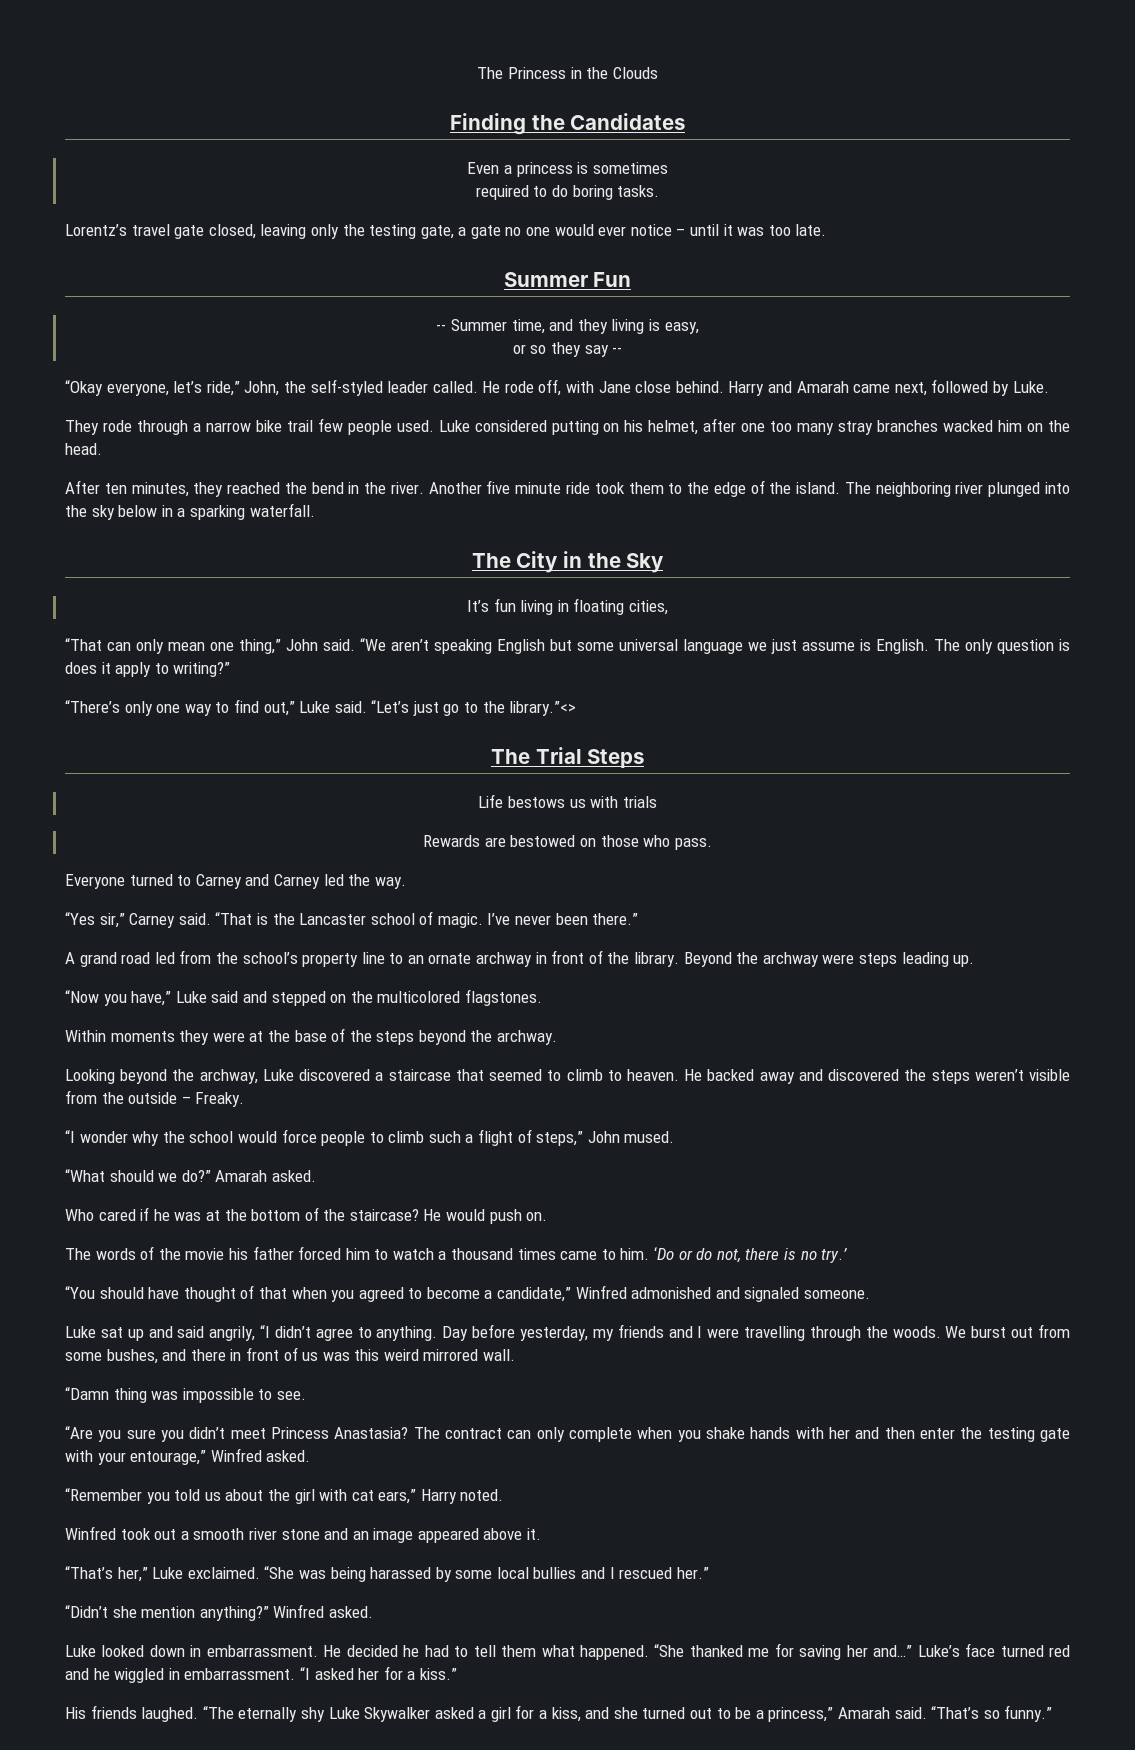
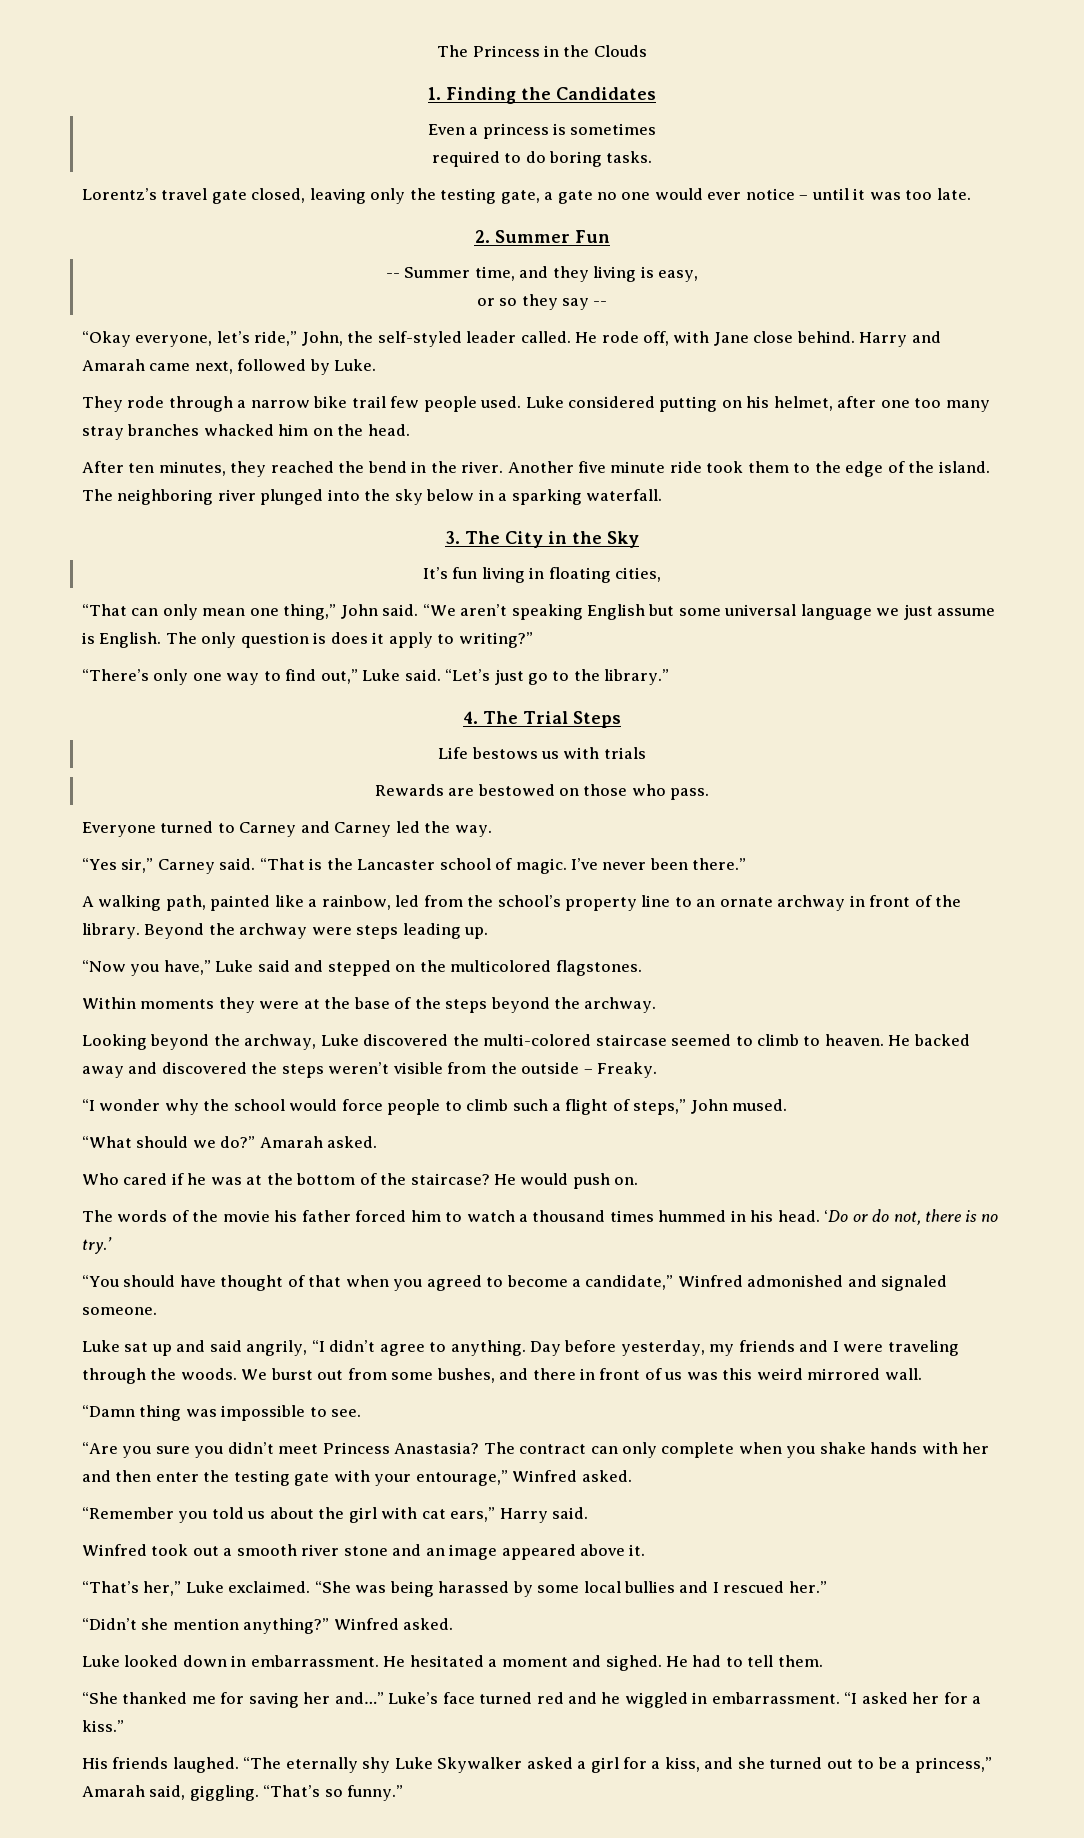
- Finding the Candidates
+ 1. Finding the Candidates
- Summer Fun
+ 2. Summer Fun
- Luke considered putting on his helmet, after one too many stray branches wacked him on the head.
+ Luke considered putting on his helmet, after one too many stray branches whacked him on the head.
- The City in the Sky
+ 3. The City in the Sky
- “Let’s just go to the library.”<>
- The Trial Steps
+ “Let’s just go to the library.”
+ 4. The Trial Steps
- A grand road led from the school’s property line to an ornate archway in front of the library.
+ A walking path, painted like a rainbow, led from the school’s property line to an ornate archway in front of the library.
- Looking beyond the archway, Luke discovered a staircase that seemed to climb to heaven.
+ Looking beyond the archway, Luke discovered the multi-colored staircase seemed to climb to heaven.
- The words of the movie his father forced him to watch a thousand times came to him.
+ The words of the movie his father forced him to watch a thousand times hummed in his head.
- Day before yesterday, my friends and I were travelling through the woods.
+ Day before yesterday, my friends and I were traveling through the woods.
- “Remember you told us about the girl with cat ears,” Harry noted.
+ “Remember you told us about the girl with cat ears,” Harry said.
- He decided he had to tell them what happened. “She thanked me for saving her and…”
+ He hesitated a moment and sighed. He had to tell them.
+ “She thanked me for saving her and…”
- “The eternally shy Luke Skywalker asked a girl for a kiss, and she turned out to be a princess,” Amarah said.
+ “The eternally shy Luke Skywalker asked a girl for a kiss, and she turned out to be a princess,” Amarah said, giggling.

